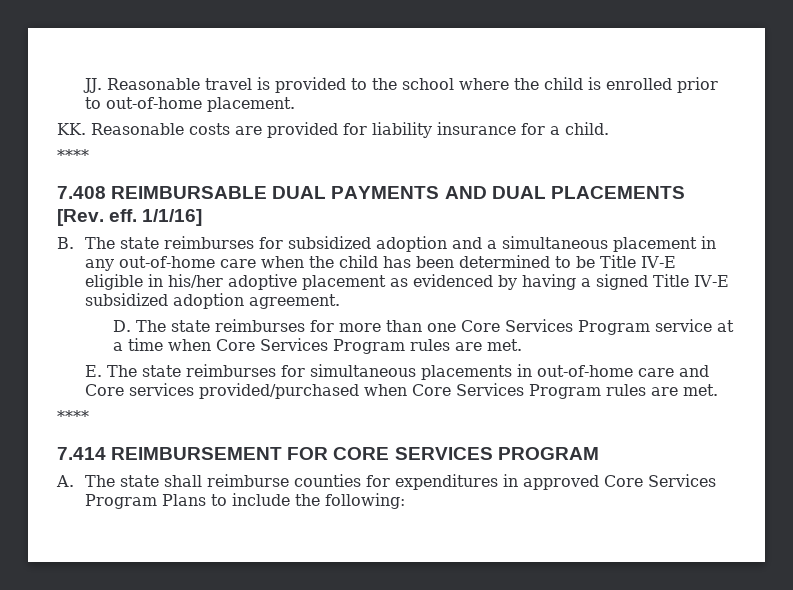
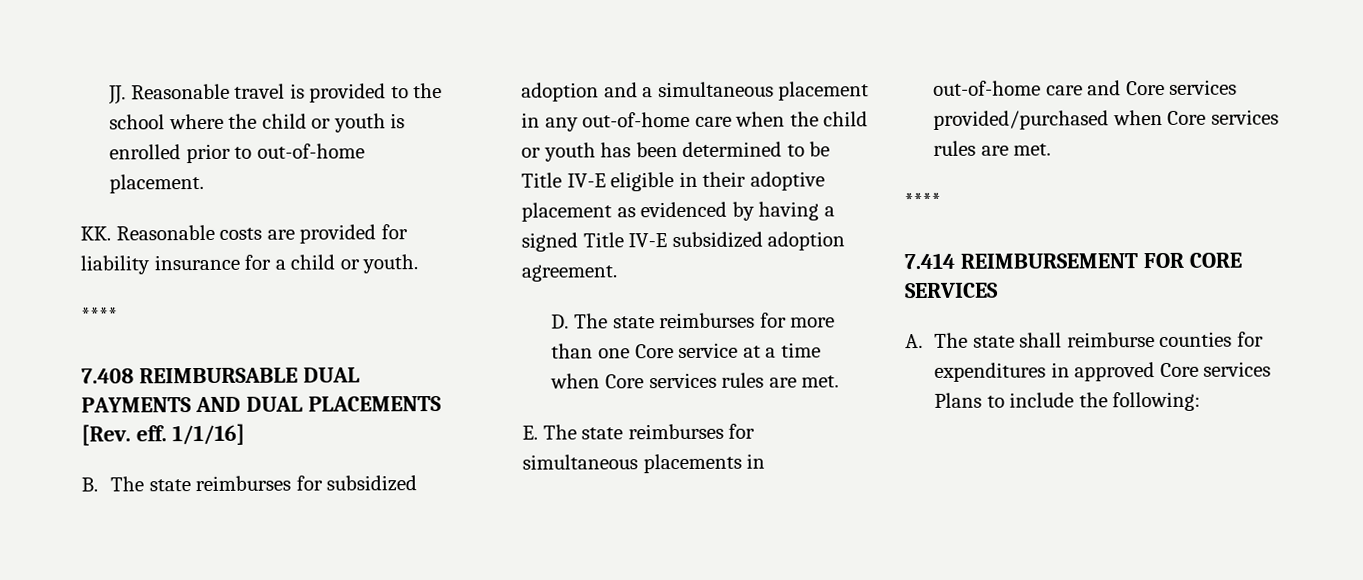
- JJ. Reasonable travel is provided to the school where the child is enrolled prior to out-of-home placement.
+ JJ. Reasonable travel is provided to the school where the child or youth is enrolled prior to out-of-home placement.
- KK. Reasonable costs are provided for liability insurance for a child.
+ KK. Reasonable costs are provided for liability insurance for a child or youth.
- B. The state reimburses for subsidized adoption and a simultaneous placement in any out-of-home care when the child has been determined to be Title IV-E eligible in his/her adoptive placement as evidenced by having a signed Title IV-E subsidized adoption agreement.
+ B. The state reimburses for subsidized adoption and a simultaneous placement in any out-of-home care when the child or youth has been determined to be Title IV-E eligible in their adoptive placement as evidenced by having a signed Title IV-E subsidized adoption agreement.
- D. The state reimburses for more than one Core Services Program service at a time when Core Services Program rules are met.
+ D. The state reimburses for more than one Core service at a time when Core services rules are met.
- E. The state reimburses for simultaneous placements in out-of-home care and Core services provided/purchased when Core Services Program rules are met.
+ E. The state reimburses for simultaneous placements in out-of-home care and Core services provided/purchased when Core services rules are met.
- 7.414 REIMBURSEMENT FOR CORE SERVICES PROGRAM
+ 7.414 REIMBURSEMENT FOR CORE SERVICES
- A. The state shall reimburse counties for expenditures in approved Core Services Program Plans to include the following:
+ A. The state shall reimburse counties for expenditures in approved Core services Plans to include the following:

